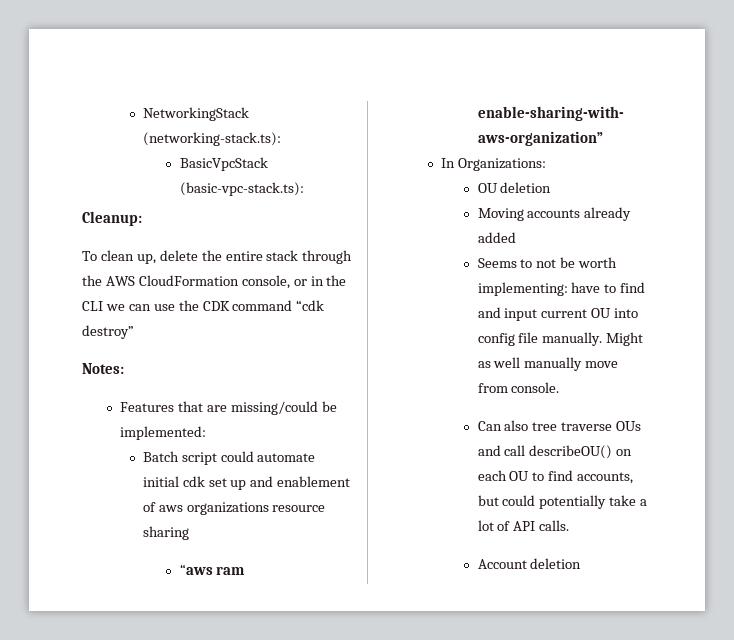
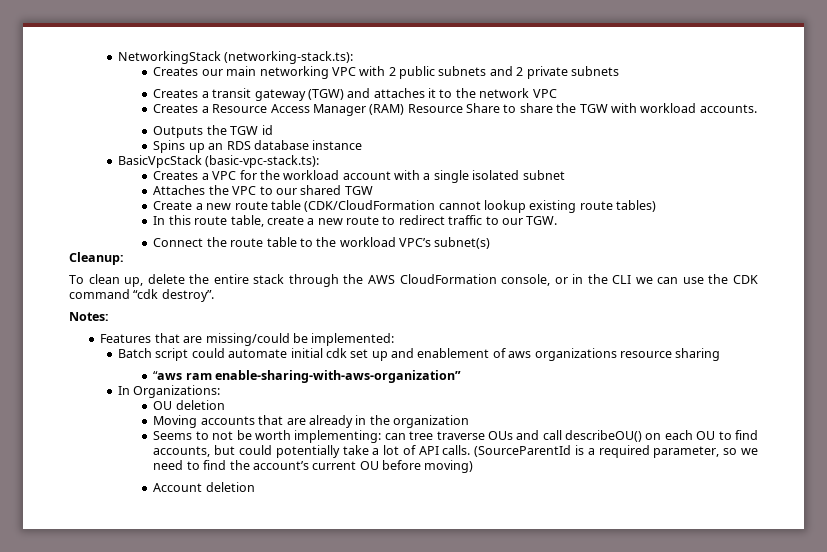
+ Creates our main networking VPC with 2 public subnets and 2 private subnets
+ Creates a transit gateway (TGW) and attaches it to the network VPC
+ Creates a Resource Access Manager (RAM) Resource Share to share the TGW with workload accounts.
+ Outputs the TGW id
+ Spins up an RDS database instance
  BasicVpcStack (basic-vpc-stack.ts):
+ Creates a VPC for the workload account with a single isolated subnet
+ Attaches the VPC to our shared TGW
+ Create a new route table (CDK/CloudFormation cannot lookup existing route tables)
+ In this route table, create a new route to redirect traffic to our TGW.
+ Connect the route table to the workload VPC’s subnet(s)
- To clean up, delete the entire stack through the AWS CloudFormation console, or in the CLI we can use the CDK command “cdk destroy”
+ To clean up, delete the entire stack through the AWS CloudFormation console, or in the CLI we can use the CDK command “cdk destroy”.
- Moving accounts already added
+ Moving accounts that are already in the organization
- Seems to not be worth implementing: have to find and input current OU into config file manually. Might as well manually move from console.
- Can also tree traverse OUs and call describeOU() on each OU to find accounts, but could potentially take a lot of API calls.
+ Seems to not be worth implementing: can tree traverse OUs and call describeOU() on each OU to find accounts, but could potentially take a lot of API calls. (SourceParentId is a required parameter, so we need to find the account’s current OU before moving)

